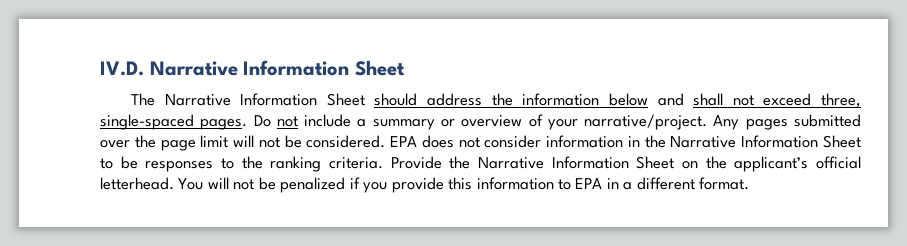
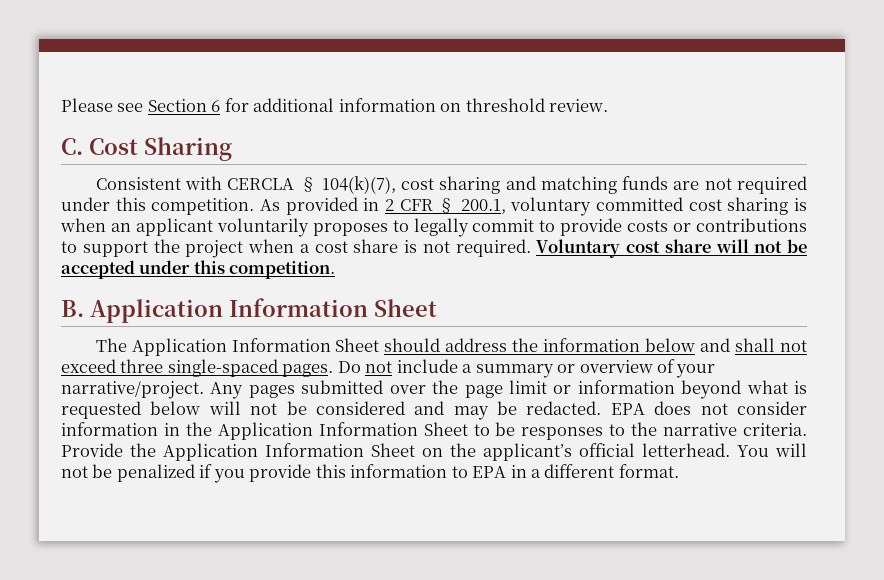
- IV.D. Narrative Information Sheet
+ Please see Section 6 for additional information on threshold review.
+ C. Cost Sharing
+ Consistent with CERCLA § 104(k)(7), cost sharing and matching funds are not required under this competition. As provided in 2 CFR § 200.1, voluntary committed cost sharing is when an applicant voluntarily proposes to legally commit to provide costs or contributions to support the project when a cost share is not required. Voluntary cost share will not be accepted under this competition.
+ B. Application Information Sheet
- The Narrative Information Sheet should address the information below and shall not exceed three, single-spaced pages.
+ The Application Information Sheet should address the information below and shall not exceed three single-spaced pages.
- Any pages submitted over the page limit will not be considered.
+ Any pages submitted over the page limit or information beyond what is requested below will not be considered and may be redacted.
- EPA does not consider information in the Narrative Information Sheet to be responses to the ranking criteria.
+ EPA does not consider information in the Application Information Sheet to be responses to the narrative criteria.
- Provide the Narrative Information Sheet on the applicant’s official letterhead.
+ Provide the Application Information Sheet on the applicant’s official letterhead.

